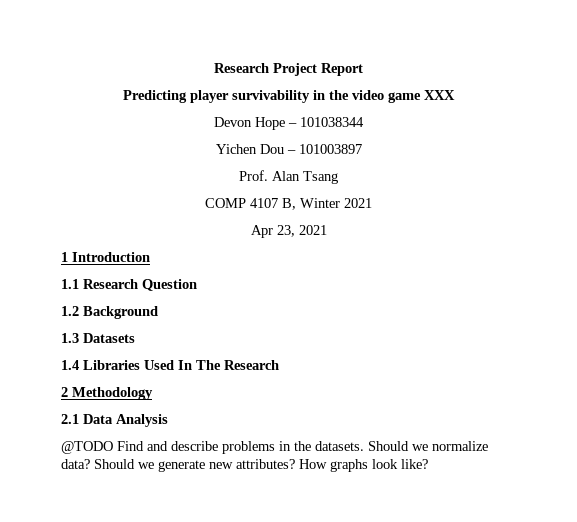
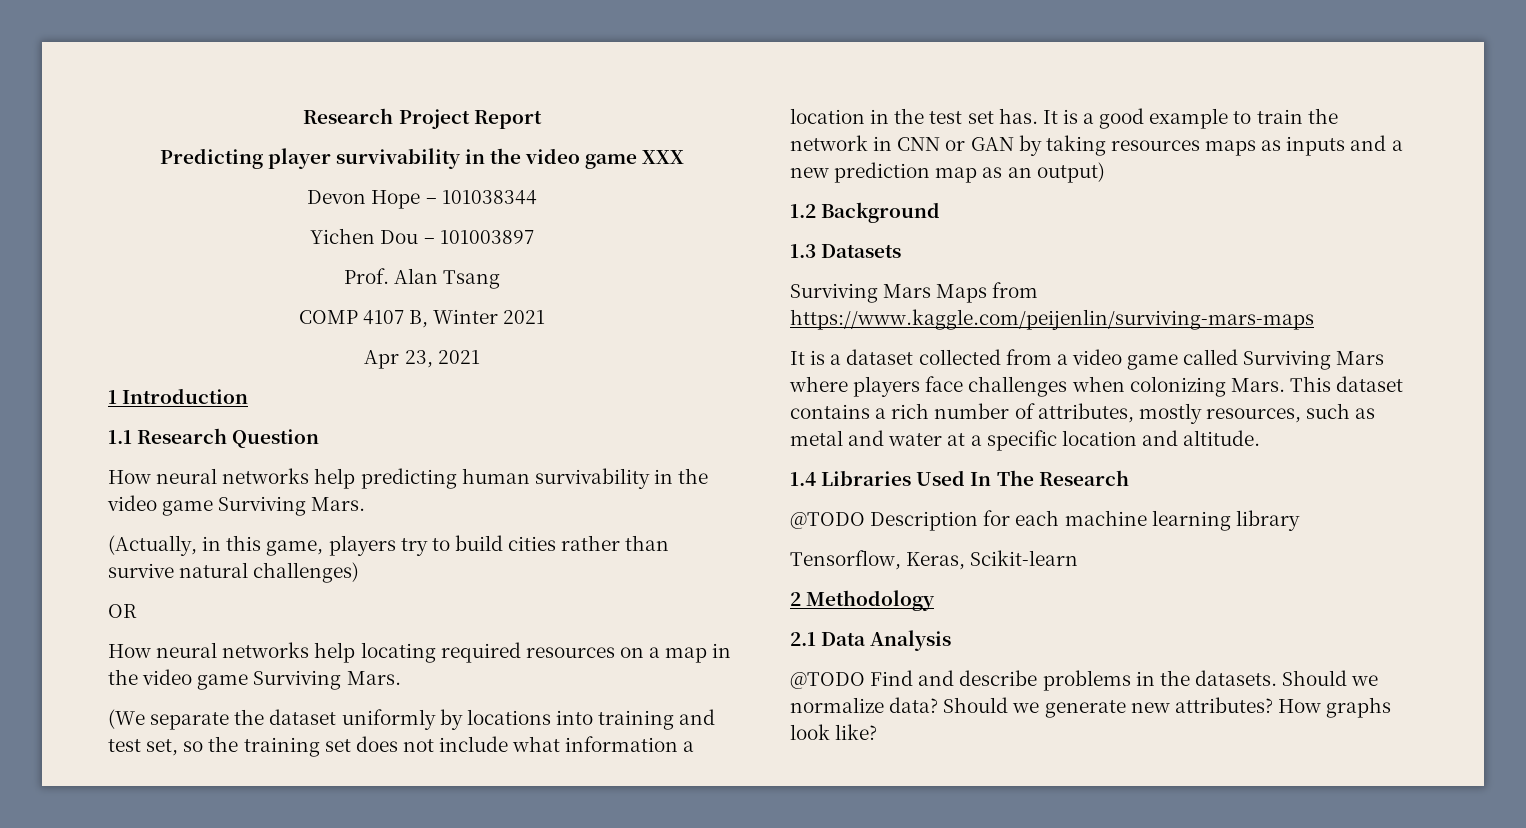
+ How neural networks help predicting human survivability in the video game Surviving Mars.
+ (Actually, in this game, players try to build cities rather than survive natural challenges)
+ OR
+ How neural networks help locating required resources on a map in the video game Surviving Mars.
+ (We separate the dataset uniformly by locations into training and test set, so the training set does not include what information a location in the test set has. It is a good example to train the network in CNN or GAN by taking resources maps as inputs and a new prediction map as an output)
  1.2 Background
  1.3 Datasets
+ Surviving Mars Maps from https://www.kaggle.com/peijenlin/surviving-mars-maps
+ It is a dataset collected from a video game called Surviving Mars where players face challenges when colonizing Mars. This dataset contains a rich number of attributes, mostly resources, such as metal and water at a specific location and altitude.
+ @TODO Description for each machine learning library
+ Tensorflow, Keras, Scikit-learn

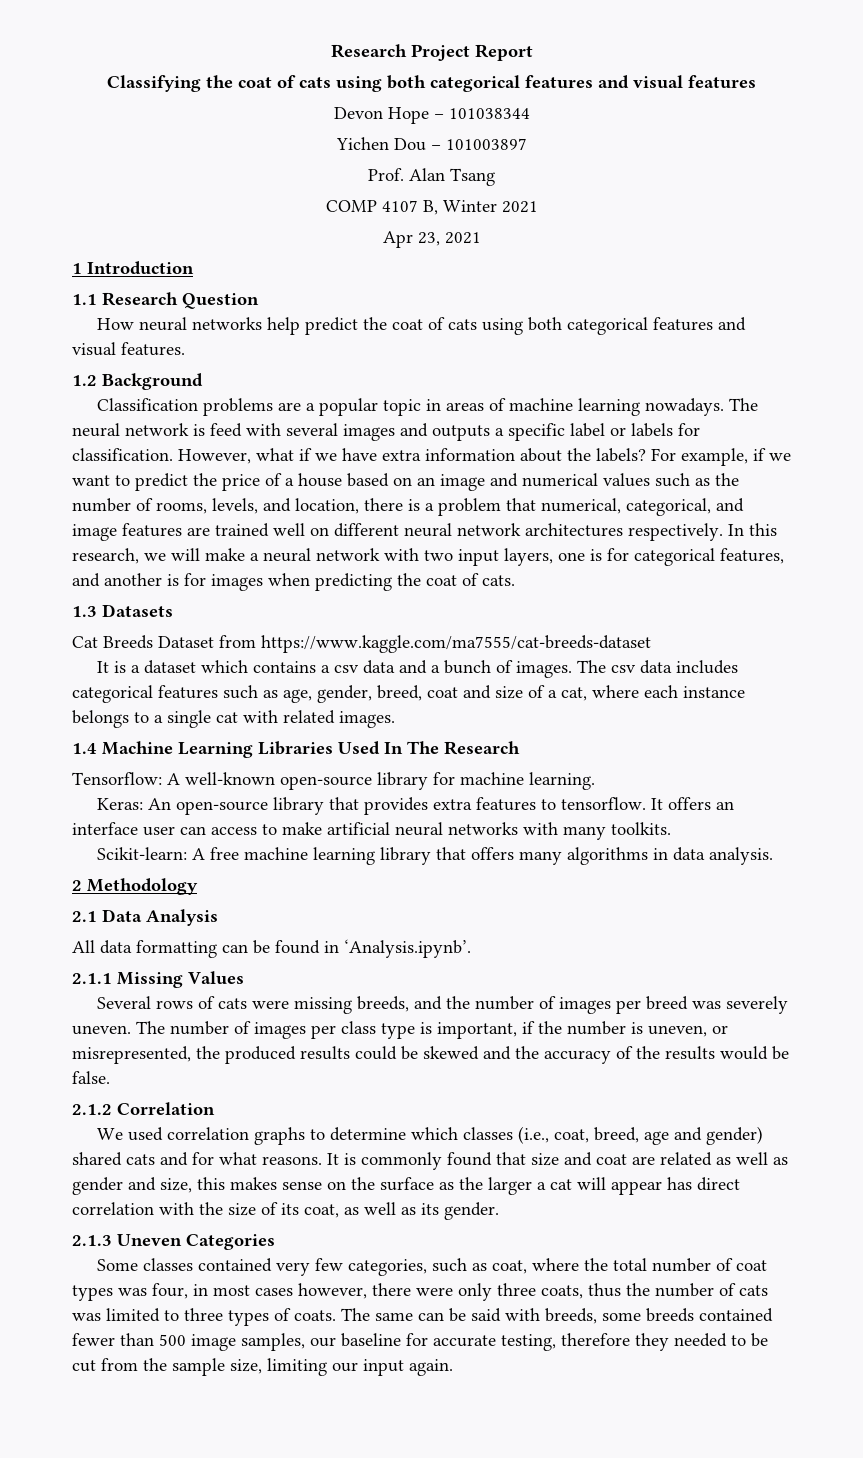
- Predicting player survivability in the video game XXX
+ Classifying the coat of cats using both categorical features and visual features
- How neural networks help predicting human survivability in the video game Surviving Mars.
- (Actually, in this game, players try to build cities rather than survive natural challenges)
- OR
- How neural networks help locating required resources on a map in the video game Surviving Mars.
- (We separate the dataset uniformly by locations into training and test set, so the training set does not include what information a location in the test set has. It is a good example to train the network in CNN or GAN by taking resources maps as inputs and a new prediction map as an output)
+ How neural networks help predict the coat of cats using both categorical features and visual features.
  1.2 Background
+ Classification problems are a popular topic in areas of machine learning nowadays. The neural network is feed with several images and outputs a specific label or labels for classification. However, what if we have extra information about the labels? For example, if we want to predict the price of a house based on an image and numerical values such as the number of rooms, levels, and location, there is a problem that numerical, categorical, and image features are trained well on different neural network architectures respectively. In this research, we will make a neural network with two input layers, one is for categorical features, and another is for images when predicting the coat of cats.
  1.3 Datasets
- Surviving Mars Maps from https://www.kaggle.com/peijenlin/surviving-mars-maps
- It is a dataset collected from a video game called Surviving Mars where players face challenges when colonizing Mars. This dataset contains a rich number of attributes, mostly resources, such as metal and water at a specific location and altitude.
+ Cat Breeds Dataset from https://www.kaggle.com/ma7555/cat-breeds-dataset
+ It is a dataset which contains a csv data and a bunch of images. The csv data includes categorical features such as age, gender, breed, coat and size of a cat, where each instance belongs to a single cat with related images.
- 1.4 Libraries Used In The Research
+ 1.4 Machine Learning Libraries Used In The Research
- @TODO Description for each machine learning library
- Tensorflow, Keras, Scikit-learn
+ Tensorflow: A well-known open-source library for machine learning.
+ Keras: An open-source library that provides extra features to tensorflow. It offers an interface user can access to make artificial neural networks with many toolkits.
+ Scikit-learn: A free machine learning library that offers many algorithms in data analysis.
- @TODO Find and describe problems in the datasets. Should we normalize data? Should we generate new attributes? How graphs look like?
+ All data formatting can be found in ‘Analysis.ipynb’.
+ 2.1.1 Missing Values
+ Several rows of cats were missing breeds, and the number of images per breed was severely uneven. The number of images per class type is important, if the number is uneven, or misrepresented, the produced results could be skewed and the accuracy of the results would be false.
+ 2.1.2 Correlation
+ We used correlation graphs to determine which classes (i.e., coat, breed, age and gender) shared cats and for what reasons. It is commonly found that size and coat are related as well as gender and size, this makes sense on the surface as the larger a cat will appear has direct correlation with the size of its coat, as well as its gender.
+ 2.1.3 Uneven Categories
+ Some classes contained very few categories, such as coat, where the total number of coat types was four, in most cases however, there were only three coats, thus the number of cats was limited to three types of coats. The same can be said with breeds, some breeds contained fewer than 500 image samples, our baseline for accurate testing, therefore they needed to be cut from the sample size, limiting our input again.

